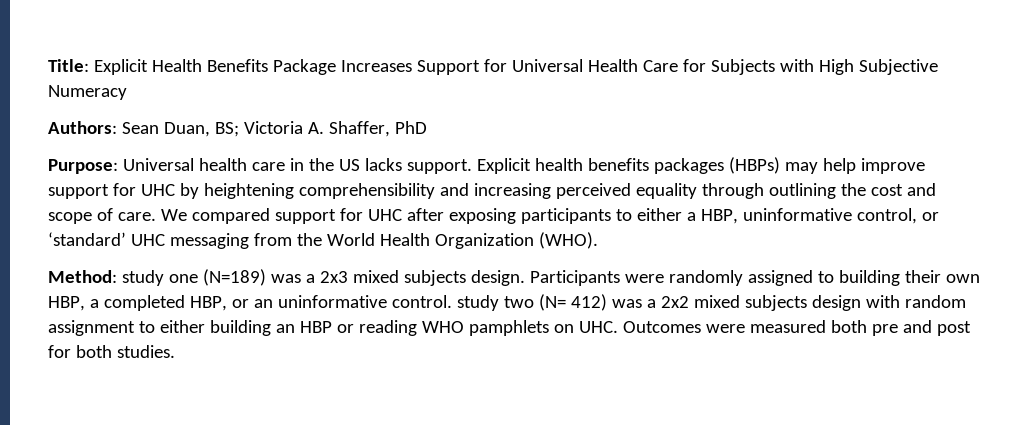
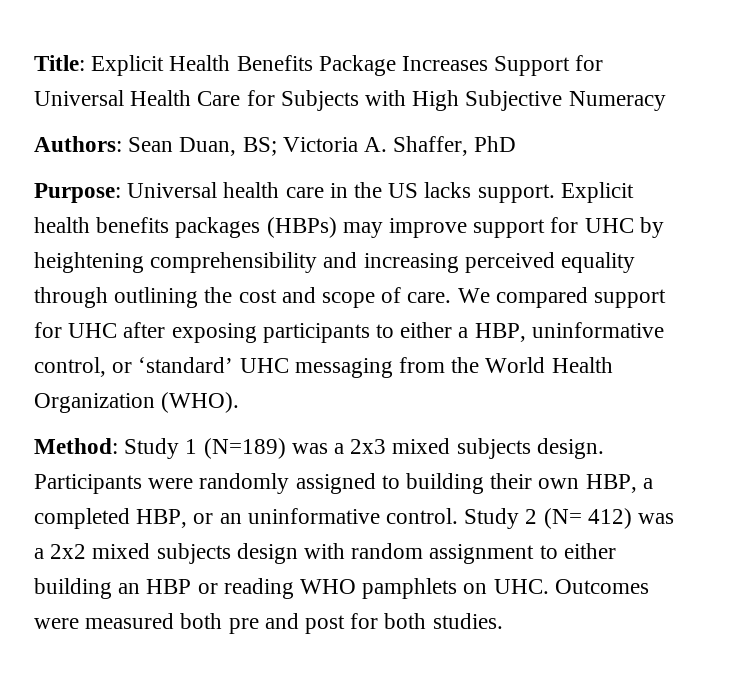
- Explicit health benefits packages (HBPs) may help improve support for UHC by heightening comprehensibility and increasing perceived equality through outlining the cost and scope of care.
+ Explicit health benefits packages (HBPs) may improve support for UHC by heightening comprehensibility and increasing perceived equality through outlining the cost and scope of care.
- Method: study one (N=189) was a 2x3 mixed subjects design.
+ Method: Study 1 (N=189) was a 2x3 mixed subjects design.
- Participants were randomly assigned to building their own HBP, a completed HBP, or an uninformative control. study two (N= 412) was a 2x2 mixed subjects design with random assignment to either building an HBP or reading WHO pamphlets on UHC. Outcomes were measured both pre and post for both studies.
+ Participants were randomly assigned to building their own HBP, a completed HBP, or an uninformative control. Study 2 (N= 412) was a 2x2 mixed subjects design with random assignment to either building an HBP or reading WHO pamphlets on UHC. Outcomes were measured both pre and post for both studies.

